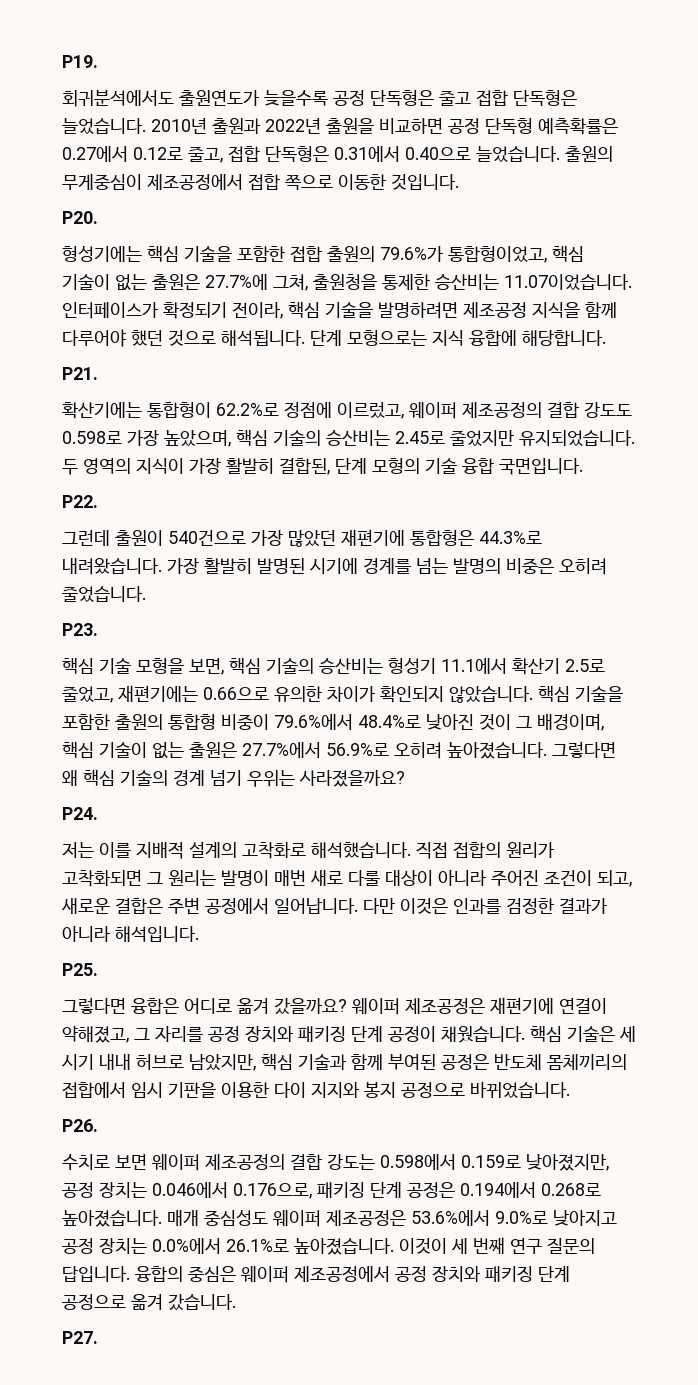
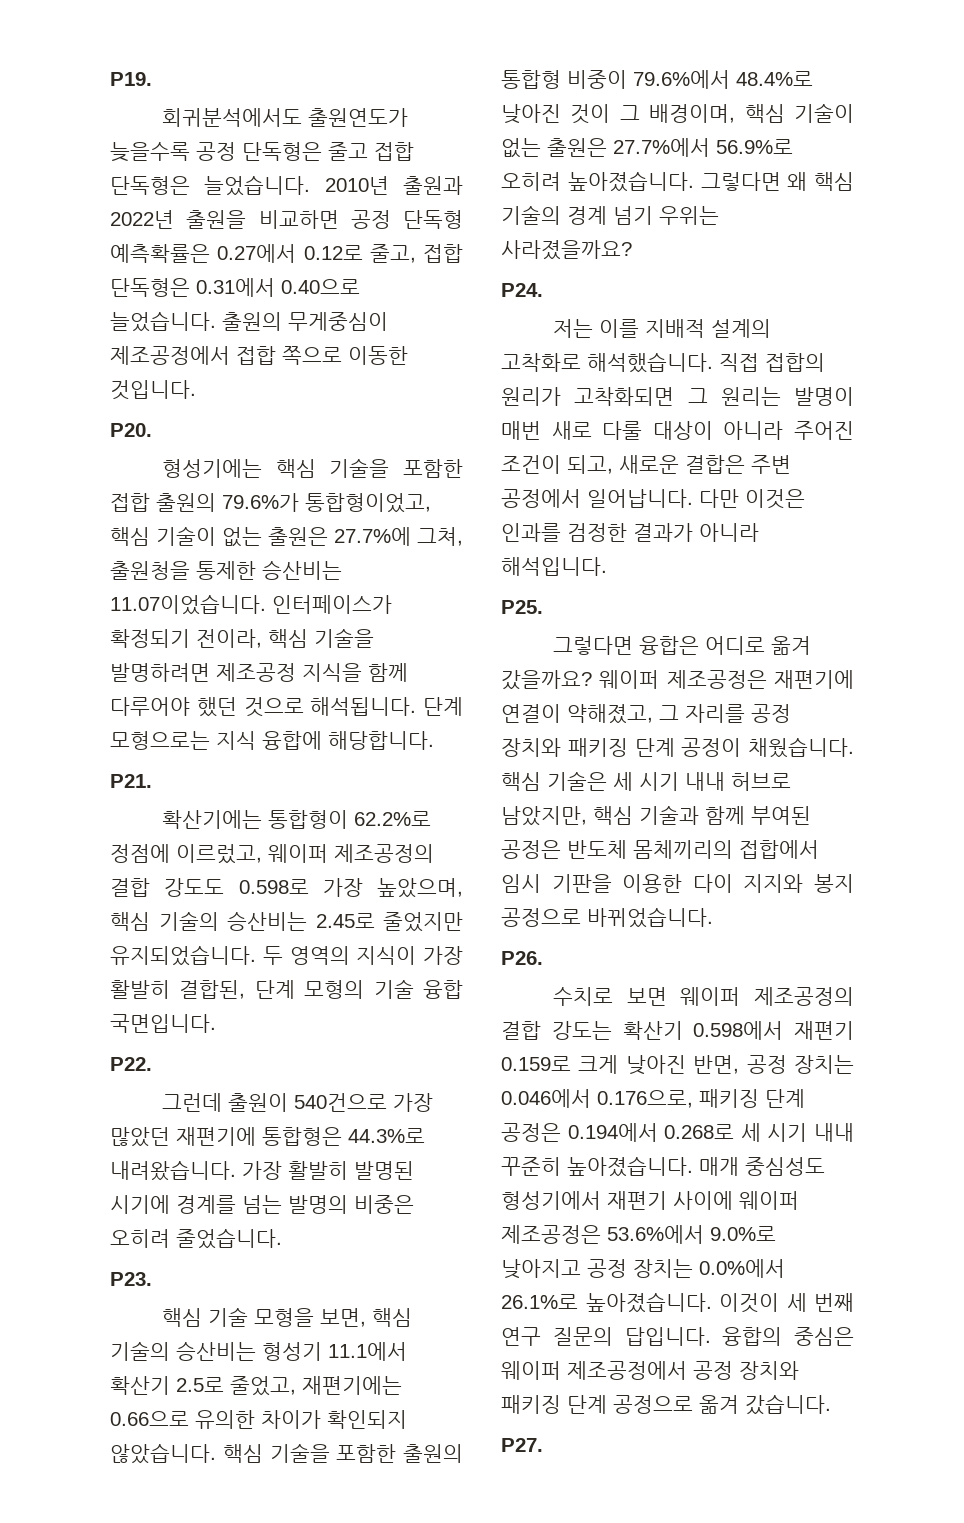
- 수치로 보면 웨이퍼 제조공정의 결합 강도는 0.598에서 0.159로 낮아졌지만, 공정 장치는 0.046에서 0.176으로, 패키징 단계 공정은 0.194에서 0.268로 높아졌습니다. 매개 중심성도 웨이퍼 제조공정은 53.6%에서 9.0%로 낮아지고 공정 장치는 0.0%에서 26.1%로 높아졌습니다.
+ 수치로 보면 웨이퍼 제조공정의 결합 강도는 확산기 0.598에서 재편기 0.159로 크게 낮아진 반면, 공정 장치는 0.046에서 0.176으로, 패키징 단계 공정은 0.194에서 0.268로 세 시기 내내 꾸준히 높아졌습니다. 매개 중심성도 형성기에서 재편기 사이에 웨이퍼 제조공정은 53.6%에서 9.0%로 낮아지고 공정 장치는 0.0%에서 26.1%로 높아졌습니다.

